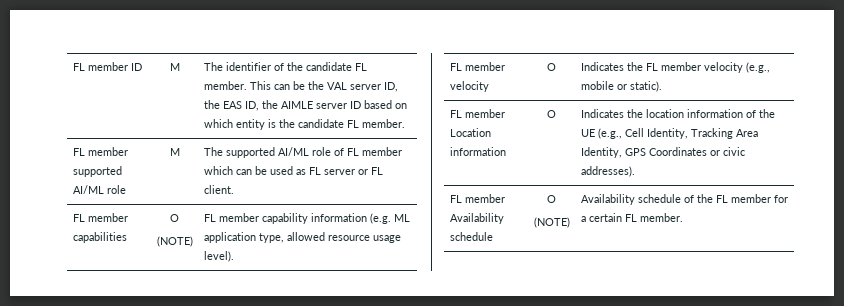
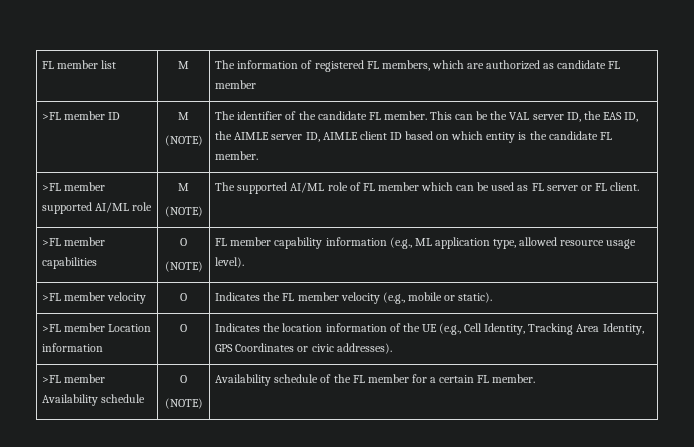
- FL member ID | M | The identifier of the candidate FL member. This can be the VAL server ID, the EAS ID, the AIMLE server ID based on which entity is the candidate FL member.
+ FL member list | M | The information of registered FL members, which are authorized as candidate FL member
+ >FL member ID | M
+ (NOTE) | The identifier of the candidate FL member. This can be the VAL server ID, the EAS ID, the AIMLE server ID, AIMLE client ID based on which entity is the candidate FL member.
- FL member supported AI/ML role | M | The supported AI/ML role of FL member which can be used as FL server or FL client.
+ >FL member supported AI/ML role | M
+ (NOTE) | The supported AI/ML role of FL member which can be used as FL server or FL client.
- FL member capabilities | O
- (NOTE) | FL member capability information (e.g. ML application type, allowed resource usage level).
+ >FL member capabilities | O
+ (NOTE) | FL member capability information (e.g., ML application type, allowed resource usage level).
- FL member velocity | O | Indicates the FL member velocity (e.g., mobile or static).
+ >FL member velocity | O | Indicates the FL member velocity (e.g., mobile or static).
- FL member Location information | O | Indicates the location information of the UE (e.g., Cell Identity, Tracking Area Identity, GPS Coordinates or civic addresses).
+ >FL member Location information | O | Indicates the location information of the UE (e.g., Cell Identity, Tracking Area Identity, GPS Coordinates or civic addresses).
- FL member Availability schedule | O
+ >FL member Availability schedule | O

